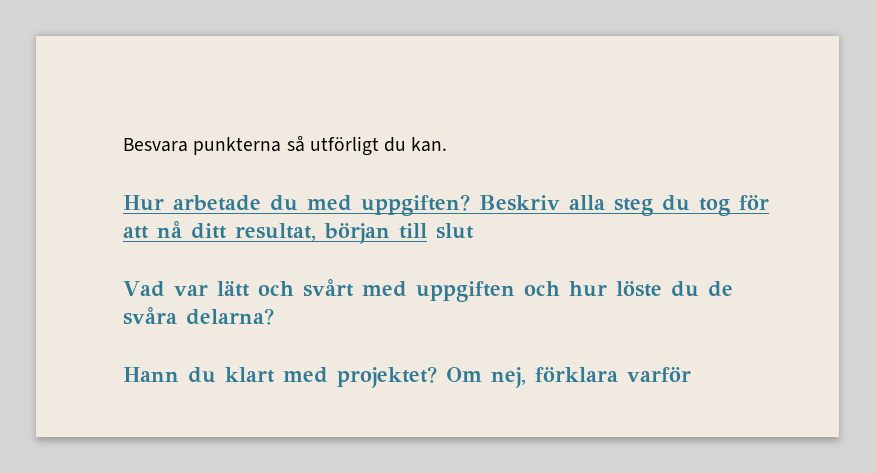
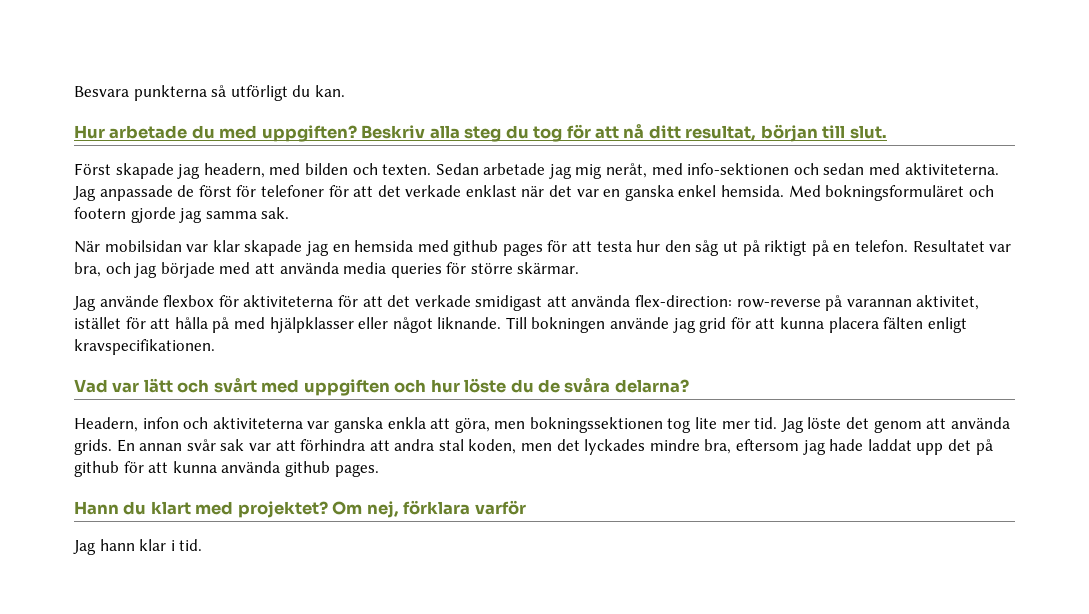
- Beskriv alla steg du tog för att nå ditt resultat, början till slut
+ Beskriv alla steg du tog för att nå ditt resultat, början till slut.
+ Först skapade jag headern, med bilden och texten. Sedan arbetade jag mig neråt, med info-sektionen och sedan med aktiviteterna. Jag anpassade de först för telefoner för att det verkade enklast när det var en ganska enkel hemsida. Med bokningsformuläret och footern gjorde jag samma sak.
+ När mobilsidan var klar skapade jag en hemsida med github pages för att testa hur den såg ut på riktigt på en telefon. Resultatet var bra, och jag började med att använda media queries för större skärmar.
+ Jag använde flexbox för aktiviteterna för att det verkade smidigast att använda flex-direction: row-reverse på varannan aktivitet, istället för att hålla på med hjälpklasser eller något liknande. Till bokningen använde jag grid för att kunna placera fälten enligt kravspecifikationen.
+ Headern, infon och aktiviteterna var ganska enkla att göra, men bokningssektionen tog lite mer tid. Jag löste det genom att använda grids. En annan svår sak var att förhindra att andra stal koden, men det lyckades mindre bra, eftersom jag hade laddat upp det på github för att kunna använda github pages.
+ Jag hann klar i tid.

